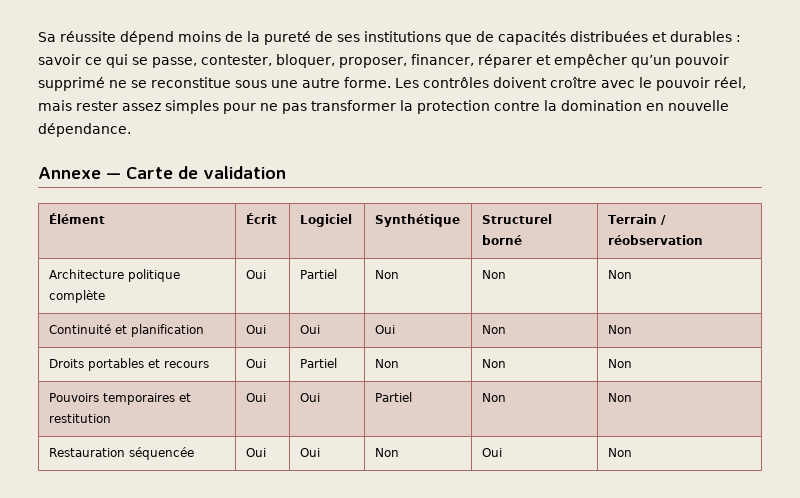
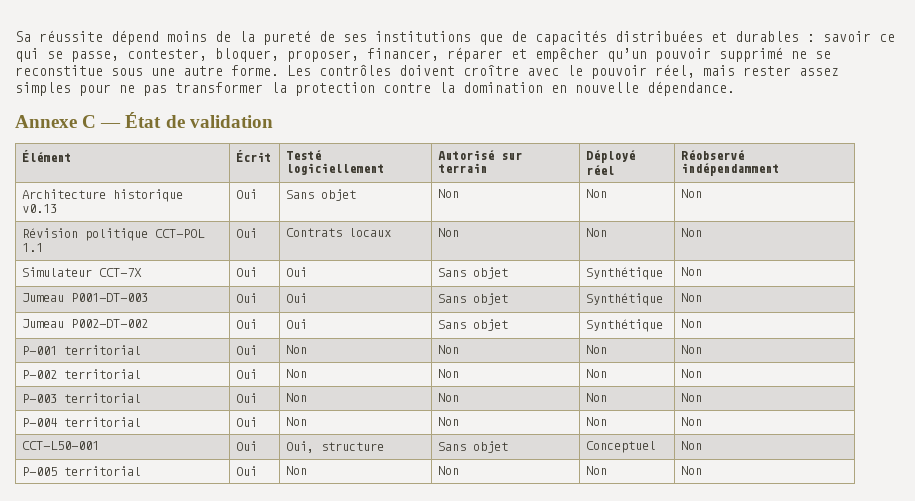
- Annexe — Carte de validation
+ Annexe C — État de validation
- Élément | Écrit | Logiciel | Synthétique | Structurel borné | Terrain / réobservation
+ Élément | Écrit | Testé logiciellement | Autorisé sur terrain | Déployé réel | Réobservé indépendamment
- Architecture politique complète | Oui | Partiel | Non | Non | Non
- Continuité et planification | Oui | Oui | Oui | Non | Non
- Droits portables et recours | Oui | Partiel | Non | Non | Non
- Pouvoirs temporaires et restitution | Oui | Oui | Partiel | Non | Non
- Restauration séquencée | Oui | Oui | Non | Oui | Non
+ Architecture historique v0.13 | Oui | Sans objet | Non | Non | Non
+ Révision politique CCT-POL 1.1 | Oui | Contrats locaux | Non | Non | Non
+ Simulateur CCT-7X | Oui | Oui | Sans objet | Synthétique | Non
+ Jumeau P001-DT-003 | Oui | Oui | Sans objet | Synthétique | Non
+ Jumeau P002-DT-002 | Oui | Oui | Sans objet | Synthétique | Non
+ P-001 territorial | Oui | Non | Non | Non | Non
+ P-002 territorial | Oui | Non | Non | Non | Non
+ P-003 territorial | Oui | Non | Non | Non | Non
+ P-004 territorial | Oui | Non | Non | Non | Non
+ CCT-L50-001 | Oui | Oui, structure | Sans objet | Conceptuel | Non
+ P-005 territorial | Oui | Non | Non | Non | Non

